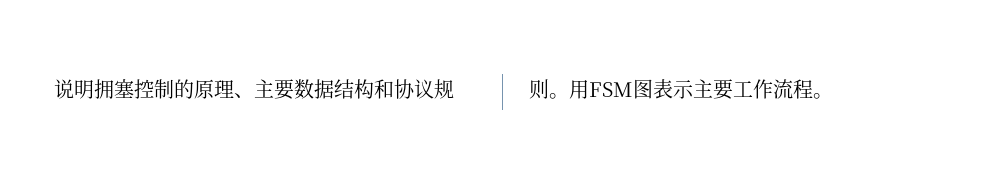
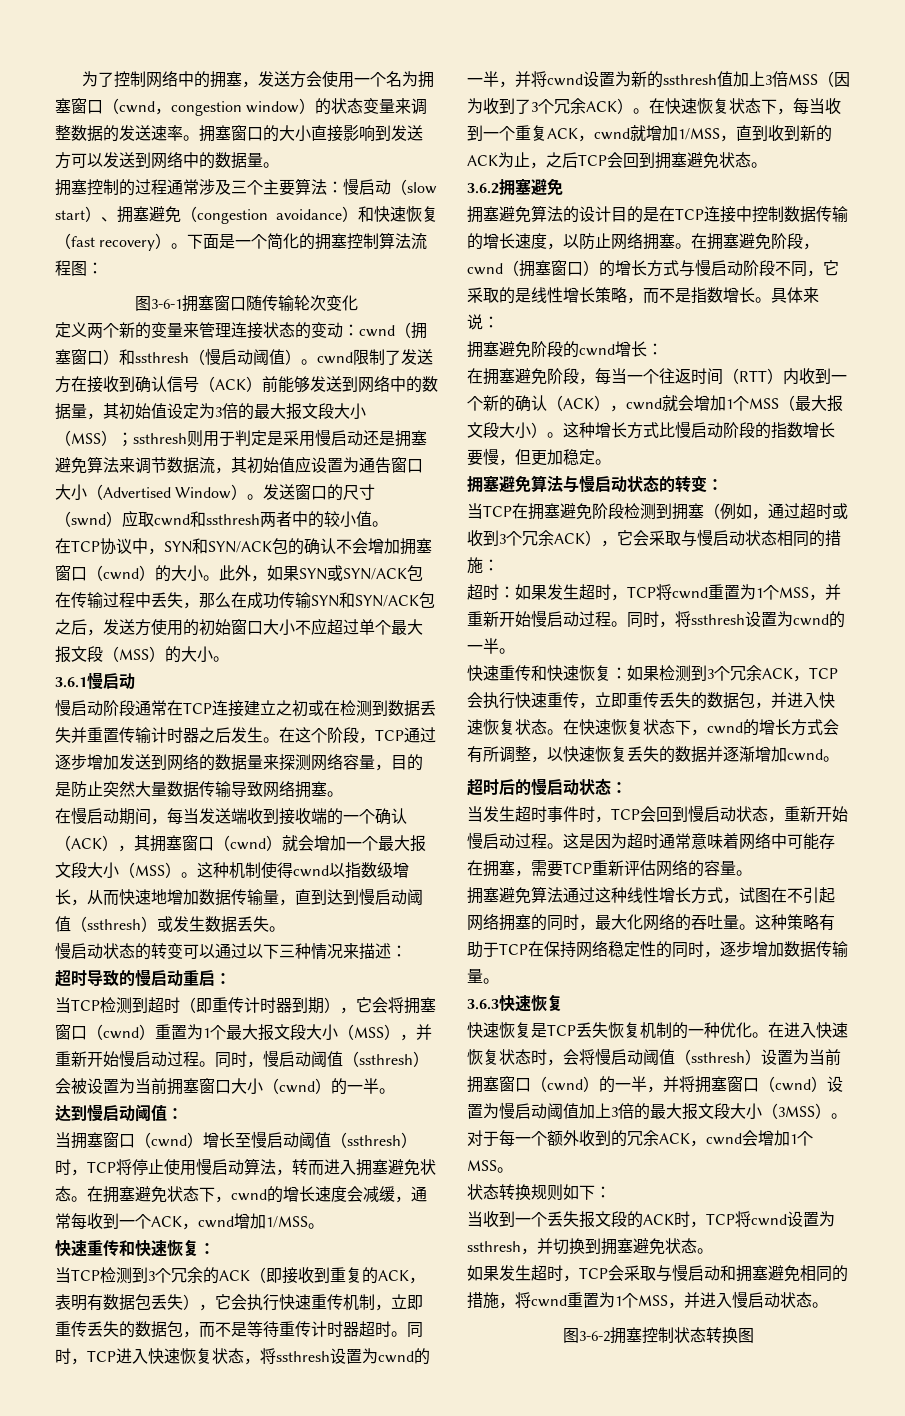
- 说明拥塞控制的原理、主要数据结构和协议规则。用FSM图表示主要工作流程。
+ 为了控制网络中的拥塞，发送方会使用一个名为拥塞窗口（cwnd，congestion window）的状态变量来调整数据的发送速率。拥塞窗口的大小直接影响到发送方可以发送到网络中的数据量。
+ 拥塞控制的过程通常涉及三个主要算法：慢启动（slow start）、拥塞避免（congestion avoidance）和快速恢复（fast recovery）。下面是一个简化的拥塞控制算法流程图：
+ 图3-6-1拥塞窗口随传输轮次变化
+ 定义两个新的变量来管理连接状态的变动：cwnd（拥塞窗口）和ssthresh（慢启动阈值）。cwnd限制了发送方在接收到确认信号（ACK）前能够发送到网络中的数据量，其初始值设定为3倍的最大报文段大小（MSS）；ssthresh则用于判定是采用慢启动还是拥塞避免算法来调节数据流，其初始值应设置为通告窗口大小（Advertised Window）。发送窗口的尺寸（swnd）应取cwnd和ssthresh两者中的较小值。
+ 在TCP协议中，SYN和SYN/ACK包的确认不会增加拥塞窗口（cwnd）的大小。此外，如果SYN或SYN/ACK包在传输过程中丢失，那么在成功传输SYN和SYN/ACK包之后，发送方使用的初始窗口大小不应超过单个最大报文段（MSS）的大小。
+ 3.6.1慢启动
+ 慢启动阶段通常在TCP连接建立之初或在检测到数据丢失并重置传输计时器之后发生。在这个阶段，TCP通过逐步增加发送到网络的数据量来探测网络容量，目的是防止突然大量数据传输导致网络拥塞。
+ 在慢启动期间，每当发送端收到接收端的一个确认（ACK），其拥塞窗口（cwnd）就会增加一个最大报文段大小（MSS）。这种机制使得cwnd以指数级增长，从而快速地增加数据传输量，直到达到慢启动阈值（ssthresh）或发生数据丢失。
+ 慢启动状态的转变可以通过以下三种情况来描述：
+ 超时导致的慢启动重启：
+ 当TCP检测到超时（即重传计时器到期），它会将拥塞窗口（cwnd）重置为1个最大报文段大小（MSS），并重新开始慢启动过程。同时，慢启动阈值（ssthresh）会被设置为当前拥塞窗口大小（cwnd）的一半。
+ 达到慢启动阈值：
+ 当拥塞窗口（cwnd）增长至慢启动阈值（ssthresh）时，TCP将停止使用慢启动算法，转而进入拥塞避免状态。在拥塞避免状态下，cwnd的增长速度会减缓，通常每收到一个ACK，cwnd增加1/MSS。
+ 快速重传和快速恢复：
+ 当TCP检测到3个冗余的ACK（即接收到重复的ACK，表明有数据包丢失），它会执行快速重传机制，立即重传丢失的数据包，而不是等待重传计时器超时。同时，TCP进入快速恢复状态，将ssthresh设置为cwnd的一半，并将cwnd设置为新的ssthresh值加上3倍MSS（因为收到了3个冗余ACK）。在快速恢复状态下，每当收到一个重复ACK，cwnd就增加1/MSS，直到收到新的ACK为止，之后TCP会回到拥塞避免状态。
+ 3.6.2拥塞避免
+ 拥塞避免算法的设计目的是在TCP连接中控制数据传输的增长速度，以防止网络拥塞。在拥塞避免阶段，cwnd（拥塞窗口）的增长方式与慢启动阶段不同，它采取的是线性增长策略，而不是指数增长。具体来说：
+ 拥塞避免阶段的cwnd增长：
+ 在拥塞避免阶段，每当一个往返时间（RTT）内收到一个新的确认（ACK），cwnd就会增加1个MSS（最大报文段大小）。这种增长方式比慢启动阶段的指数增长要慢，但更加稳定。
+ 拥塞避免算法与慢启动状态的转变：
+ 当TCP在拥塞避免阶段检测到拥塞（例如，通过超时或收到3个冗余ACK），它会采取与慢启动状态相同的措施：
+ 超时：如果发生超时，TCP将cwnd重置为1个MSS，并重新开始慢启动过程。同时，将ssthresh设置为cwnd的一半。
+ 快速重传和快速恢复：如果检测到3个冗余ACK，TCP会执行快速重传，立即重传丢失的数据包，并进入快速恢复状态。在快速恢复状态下，cwnd的增长方式会有所调整，以快速恢复丢失的数据并逐渐增加cwnd。
+ 超时后的慢启动状态：
+ 当发生超时事件时，TCP会回到慢启动状态，重新开始慢启动过程。这是因为超时通常意味着网络中可能存在拥塞，需要TCP重新评估网络的容量。
+ 拥塞避免算法通过这种线性增长方式，试图在不引起网络拥塞的同时，最大化网络的吞吐量。这种策略有助于TCP在保持网络稳定性的同时，逐步增加数据传输量。
+ 3.6.3快速恢复
+ 快速恢复是TCP丢失恢复机制的一种优化。在进入快速恢复状态时，会将慢启动阈值（ssthresh）设置为当前拥塞窗口（cwnd）的一半，并将拥塞窗口（cwnd）设置为慢启动阈值加上3倍的最大报文段大小（3MSS）。对于每一个额外收到的冗余ACK，cwnd会增加1个MSS。
+ 状态转换规则如下：
+ 当收到一个丢失报文段的ACK时，TCP将cwnd设置为ssthresh，并切换到拥塞避免状态。
+ 如果发生超时，TCP会采取与慢启动和拥塞避免相同的措施，将cwnd重置为1个MSS，并进入慢启动状态。
+ 图3-6-2拥塞控制状态转换图

